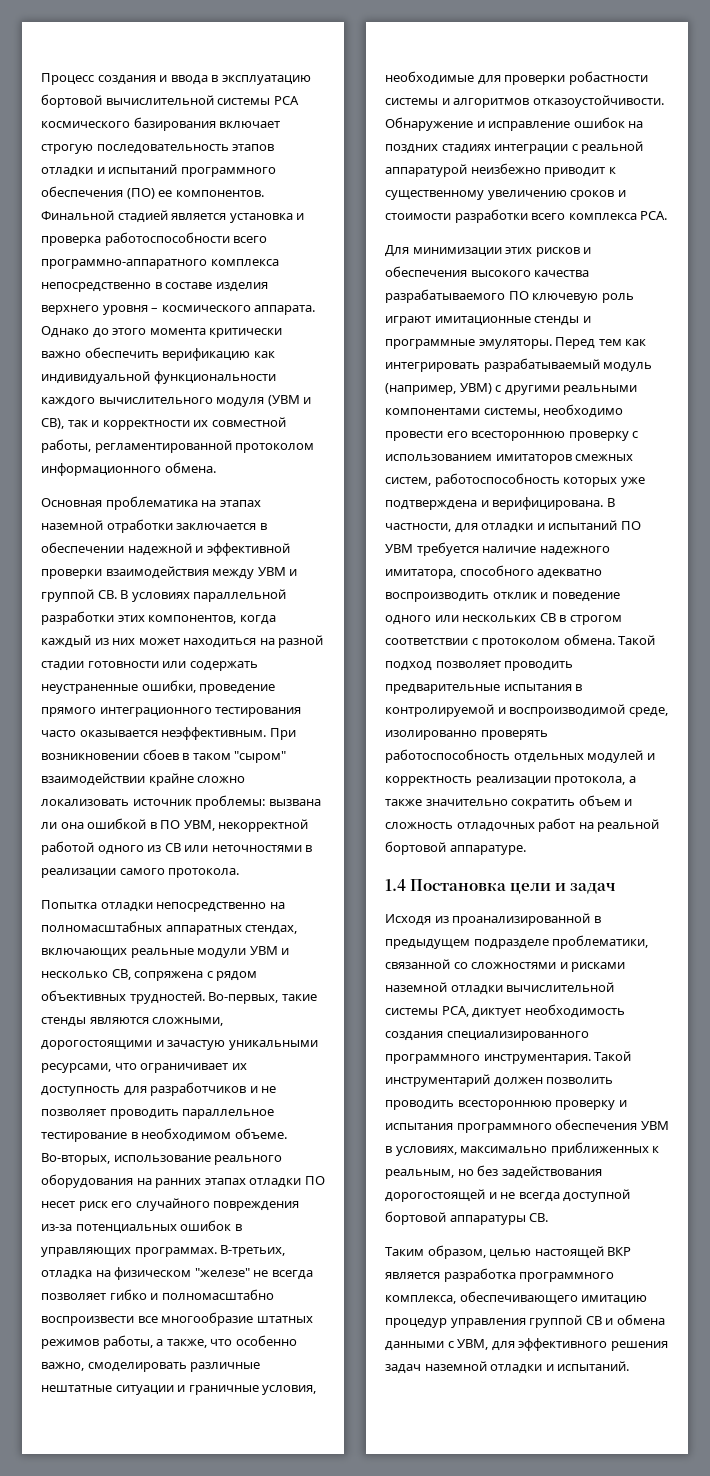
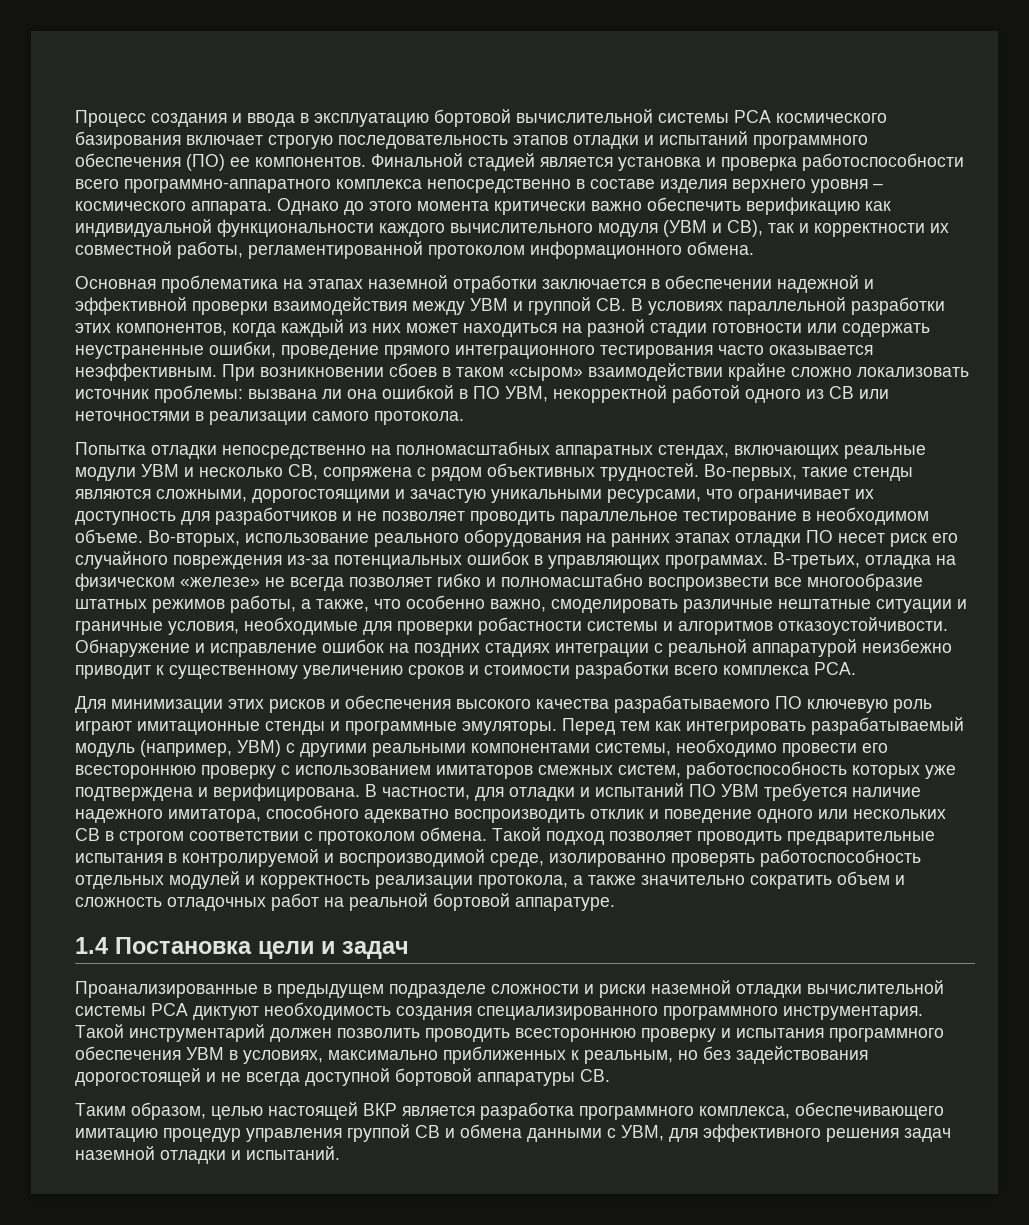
- При возникновении сбоев в таком "сыром" взаимодействии крайне сложно локализовать источник проблемы: вызвана ли она ошибкой в ПО УВМ, некорректной работой одного из СВ или неточностями в реализации самого протокола.
+ При возникновении сбоев в таком «сыром» взаимодействии крайне сложно локализовать источник проблемы: вызвана ли она ошибкой в ПО УВМ, некорректной работой одного из СВ или неточностями в реализации самого протокола.
- В-третьих, отладка на физическом "железе" не всегда позволяет гибко и полномасштабно воспроизвести все многообразие штатных режимов работы, а также, что особенно важно, смоделировать различные нештатные ситуации и граничные условия, необходимые для проверки робастности системы и алгоритмов отказоустойчивости.
+ В-третьих, отладка на физическом «железе» не всегда позволяет гибко и полномасштабно воспроизвести все многообразие штатных режимов работы, а также, что особенно важно, смоделировать различные нештатные ситуации и граничные условия, необходимые для проверки робастности системы и алгоритмов отказоустойчивости.
- Исходя из проанализированной в предыдущем подразделе проблематики, связанной со сложностями и рисками наземной отладки вычислительной системы РСА, диктует необходимость создания специализированного программного инструментария.
+ Проанализированные в предыдущем подразделе сложности и риски наземной отладки вычислительной системы РСА диктуют необходимость создания специализированного программного инструментария.

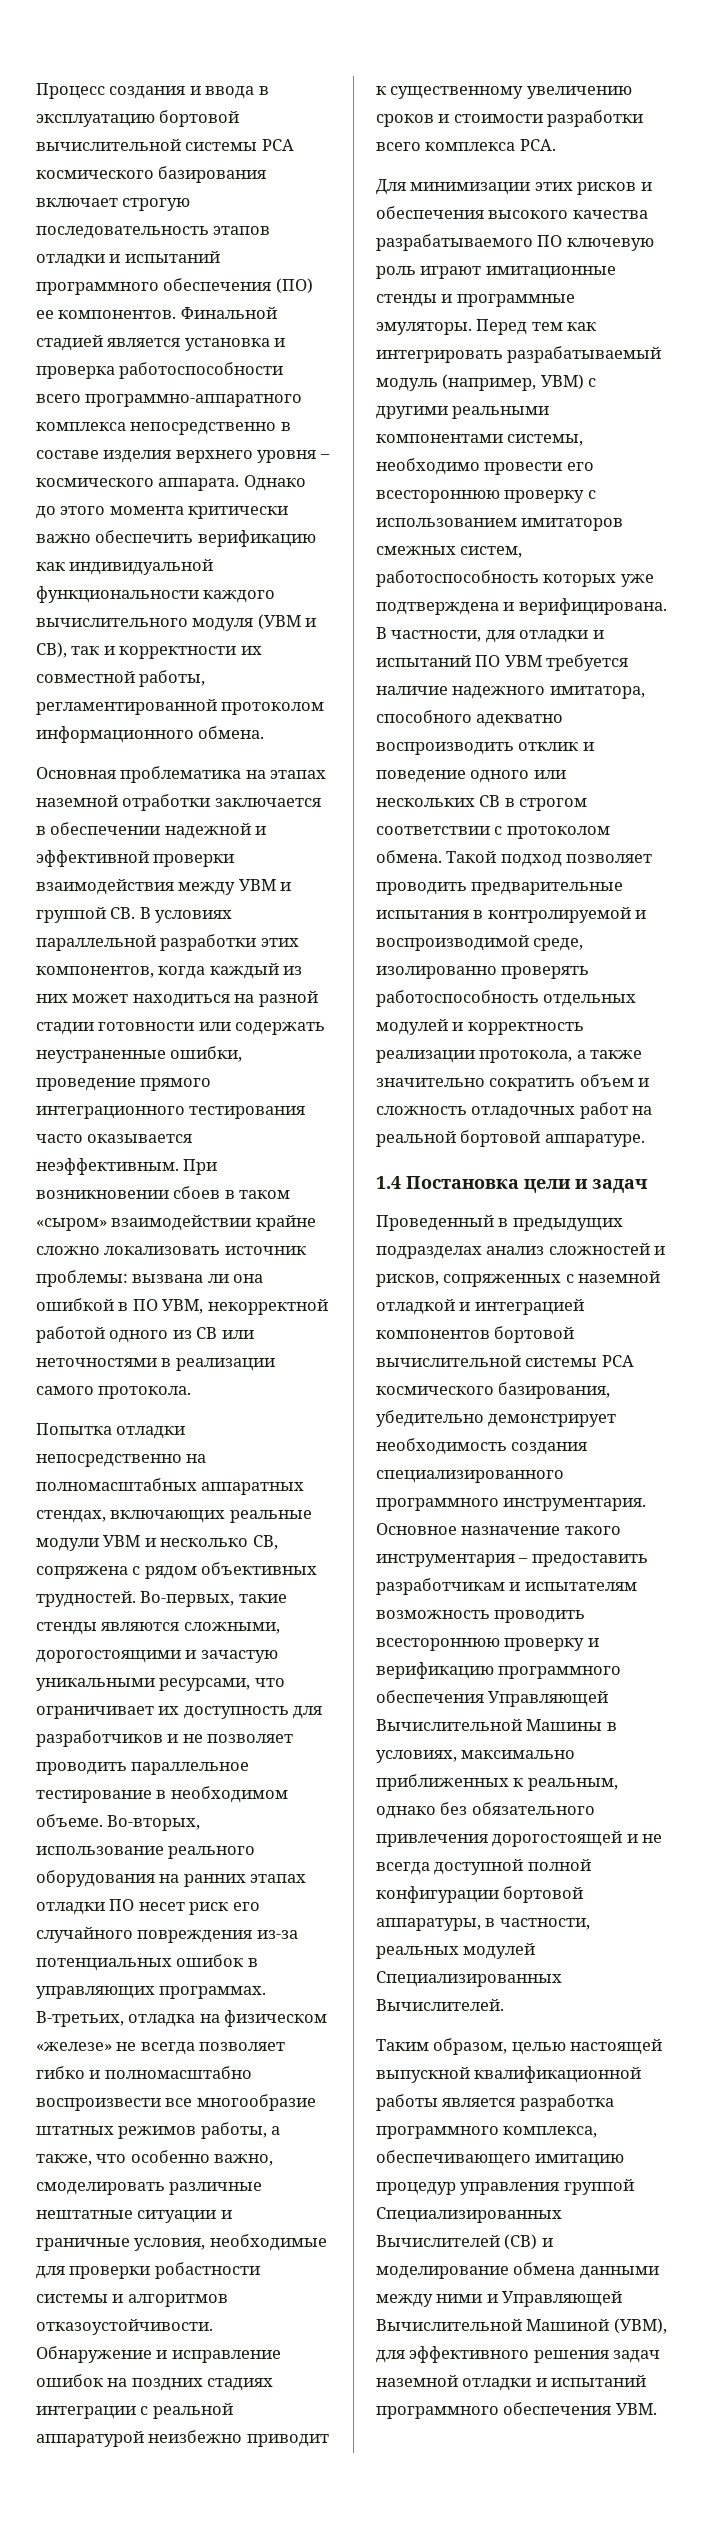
- Проанализированные в предыдущем подразделе сложности и риски наземной отладки вычислительной системы РСА диктуют необходимость создания специализированного программного инструментария.
+ Проведенный в предыдущих подразделах анализ сложностей и рисков, сопряженных с наземной отладкой и интеграцией компонентов бортовой вычислительной системы РСА космического базирования, убедительно демонстрирует необходимость создания специализированного программного инструментария.
- Такой инструментарий должен позволить проводить всестороннюю проверку и испытания программного обеспечения УВМ в условиях, максимально приближенных к реальным, но без задействования дорогостоящей и не всегда доступной бортовой аппаратуры СВ.
+ Основное назначение такого инструментария – предоставить разработчикам и испытателям возможность проводить всестороннюю проверку и верификацию программного обеспечения Управляющей Вычислительной Машины в условиях, максимально приближенных к реальным, однако без обязательного привлечения дорогостоящей и не всегда доступной полной конфигурации бортовой аппаратуры, в частности, реальных модулей Специализированных Вычислителей.
- Таким образом, целью настоящей ВКР является разработка программного комплекса, обеспечивающего имитацию процедур управления группой СВ и обмена данными с УВМ, для эффективного решения задач наземной отладки и испытаний.
+ Таким образом, целью настоящей выпускной квалификационной работы является разработка программного комплекса, обеспечивающего имитацию процедур управления группой Специализированных Вычислителей (СВ) и моделирование обмена данными между ними и Управляющей Вычислительной Машиной (УВМ), для эффективного решения задач наземной отладки и испытаний программного обеспечения УВМ.

